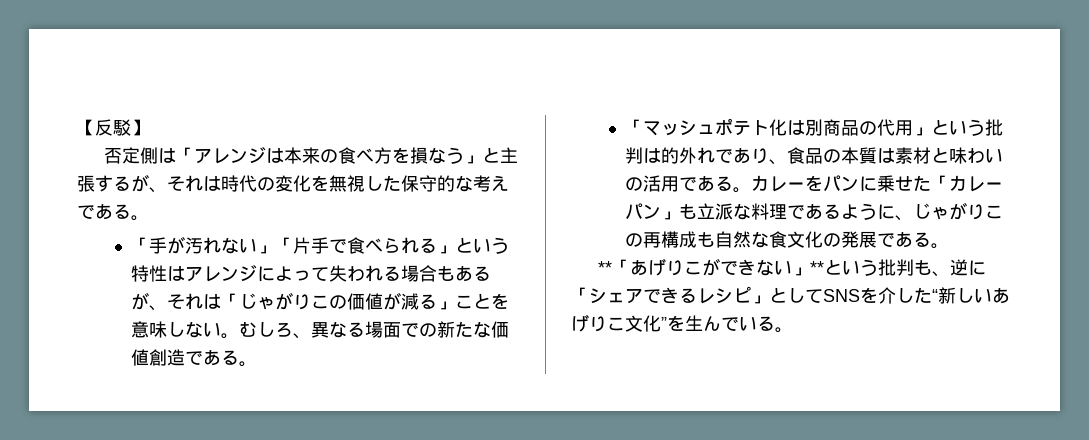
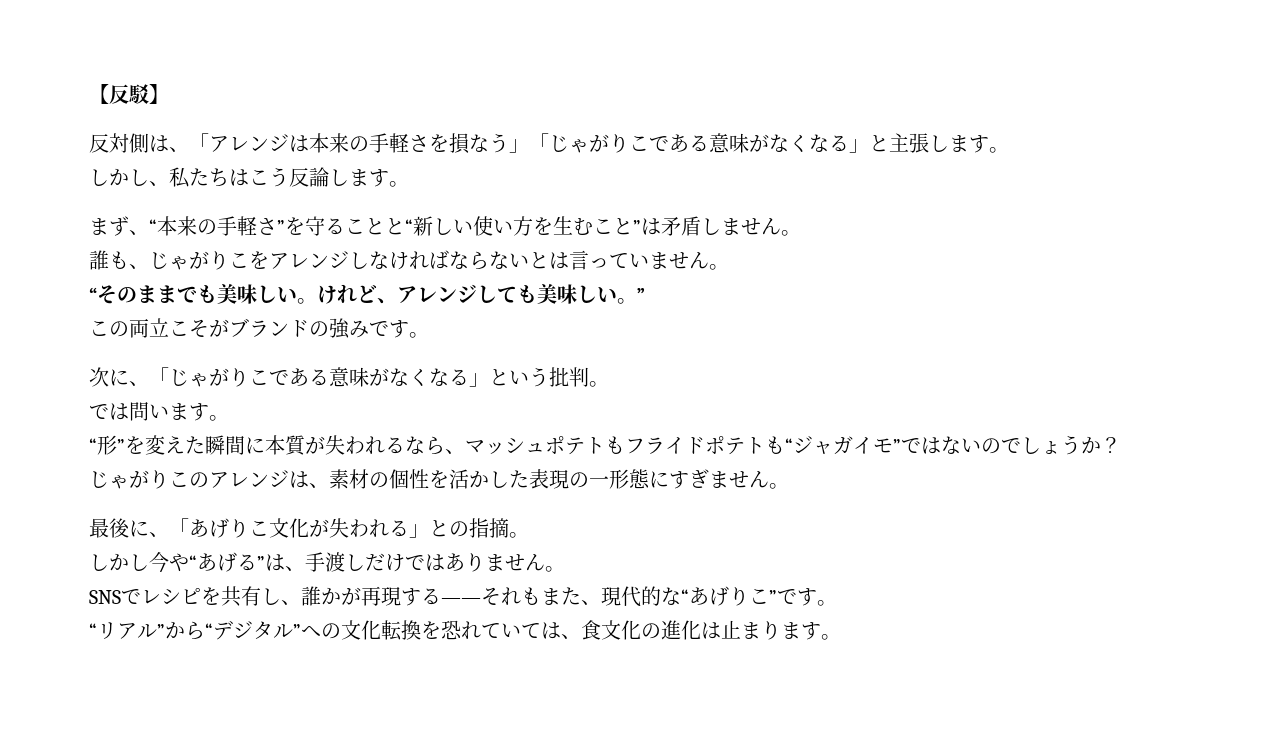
- 否定側は「アレンジは本来の食べ方を損なう」と主張するが、それは時代の変化を無視した保守的な考えである。
- 「手が汚れない」「片手で食べられる」という特性はアレンジによって失われる場合もあるが、それは「じゃがりこの価値が減る」ことを意味しない。むしろ、異なる場面での新たな価値創造である。
- 「マッシュポテト化は別商品の代用」という批判は的外れであり、食品の本質は素材と味わいの活用である。カレーをパンに乗せた「カレーパン」も立派な料理であるように、じゃがりこの再構成も自然な食文化の発展である。
- **「あげりこができない」**という批判も、逆に「シェアできるレシピ」としてSNSを介した“新しいあげりこ文化”を生んでいる。
+ 反対側は、「アレンジは本来の手軽さを損なう」「じゃがりこである意味がなくなる」と主張します。
+ しかし、私たちはこう反論します。
+ まず、“本来の手軽さ”を守ることと“新しい使い方を生むこと”は矛盾しません。
+ 誰も、じゃがりこをアレンジしなければならないとは言っていません。
+ “そのままでも美味しい。けれど、アレンジしても美味しい。”
+ この両立こそがブランドの強みです。
+ 次に、「じゃがりこである意味がなくなる」という批判。
+ では問います。
+ “形”を変えた瞬間に本質が失われるなら、マッシュポテトもフライドポテトも“ジャガイモ”ではないのでしょうか？
+ じゃがりこのアレンジは、素材の個性を活かした表現の一形態にすぎません。
+ 最後に、「あげりこ文化が失われる」との指摘。
+ しかし今や“あげる”は、手渡しだけではありません。
+ SNSでレシピを共有し、誰かが再現する——それもまた、現代的な“あげりこ”です。
+ “リアル”から“デジタル”への文化転換を恐れていては、食文化の進化は止まります。

